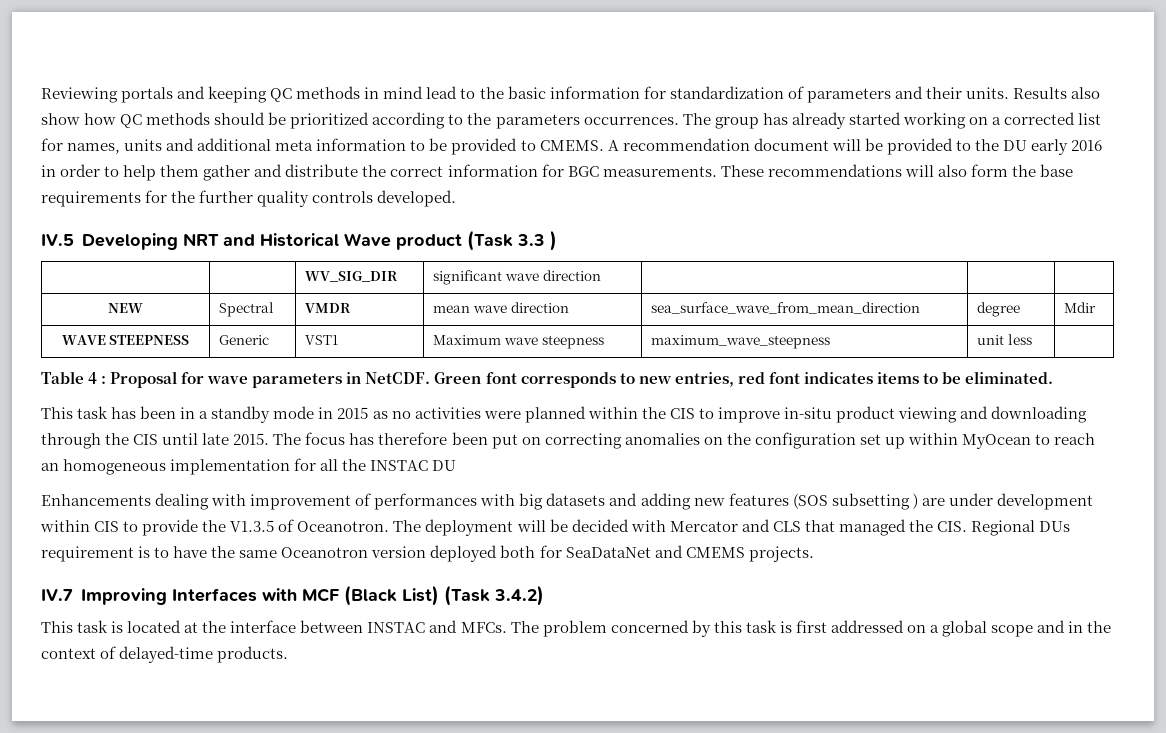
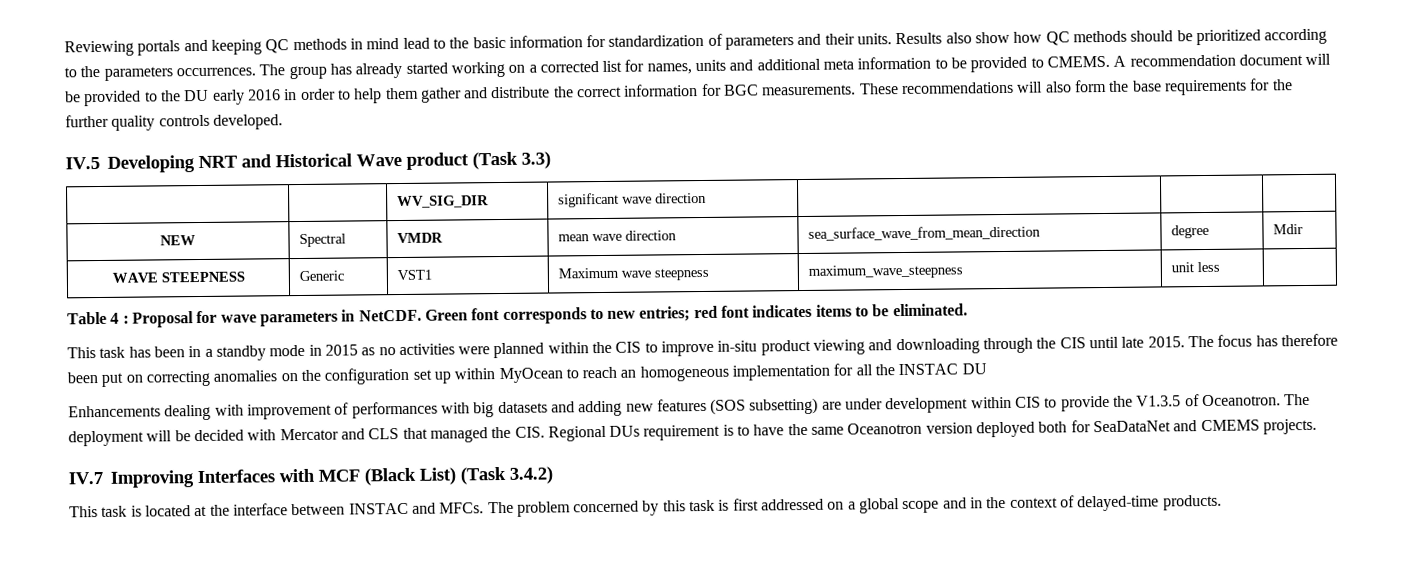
- IV.5 Developing NRT and Historical Wave product (Task 3.3 )
+ IV.5 Developing NRT and Historical Wave product (Task 3.3)
- Green font corresponds to new entries, red font indicates items to be eliminated.
+ Green font corresponds to new entries; red font indicates items to be eliminated.
- Enhancements dealing with improvement of performances with big datasets and adding new features (SOS subsetting ) are under development within CIS to provide the V1.3.5 of Oceanotron.
+ Enhancements dealing with improvement of performances with big datasets and adding new features (SOS subsetting) are under development within CIS to provide the V1.3.5 of Oceanotron.

